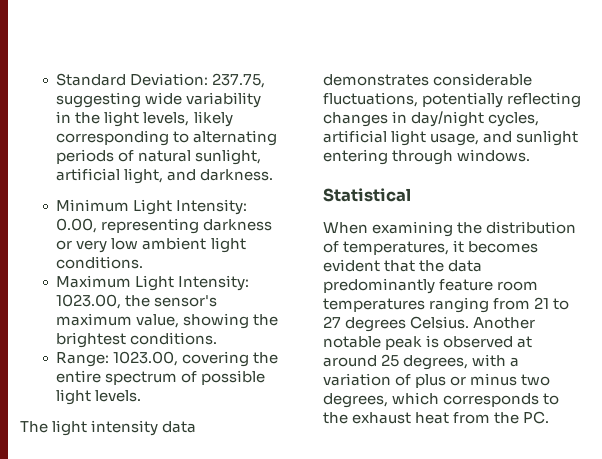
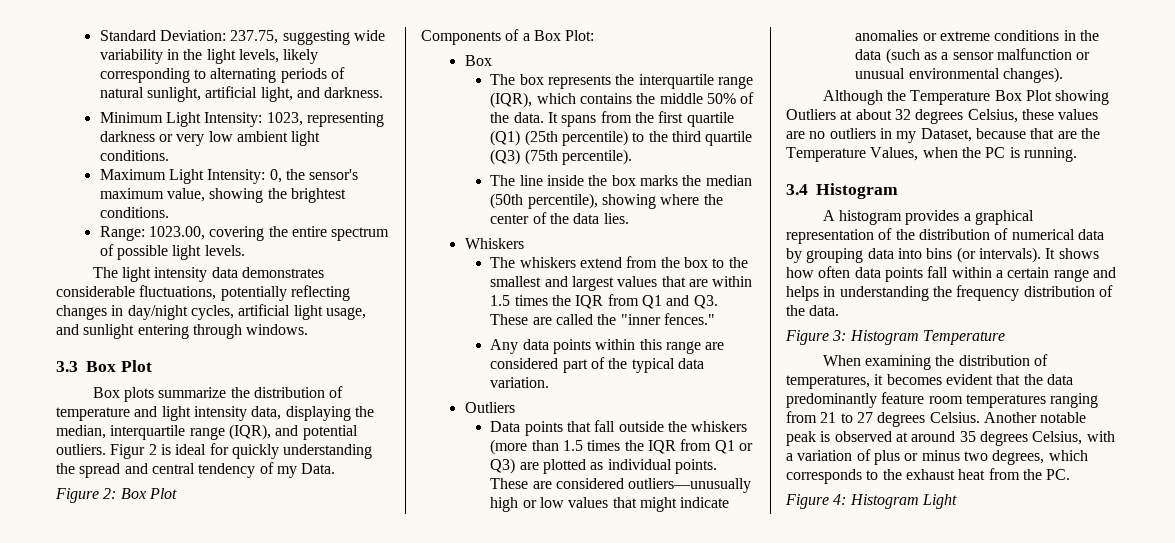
- Minimum Light Intensity: 0.00, representing darkness or very low ambient light conditions.
+ Minimum Light Intensity: 1023, representing darkness or very low ambient light conditions.
- Maximum Light Intensity: 1023.00, the sensor's maximum value, showing the brightest conditions.
+ Maximum Light Intensity: 0, the sensor's maximum value, showing the brightest conditions.
- Statistical
+ 3.3 Box Plot
+ Box plots summarize the distribution of temperature and light intensity data, displaying the median, interquartile range (IQR), and potential outliers. Figur 2 is ideal for quickly understanding the spread and central tendency of my Data.
+ Figure 2: Box Plot
+ Components of a Box Plot:
+ Box
+ The box represents the interquartile range (IQR), which contains the middle 50% of the data. It spans from the first quartile (Q1) (25th percentile) to the third quartile (Q3) (75th percentile).
+ The line inside the box marks the median (50th percentile), showing where the center of the data lies.
+ Whiskers
+ The whiskers extend from the box to the smallest and largest values that are within 1.5 times the IQR from Q1 and Q3. These are called the "inner fences."
+ Any data points within this range are considered part of the typical data variation.
+ Outliers
+ Data points that fall outside the whiskers (more than 1.5 times the IQR from Q1 or Q3) are plotted as individual points. These are considered outliers—unusually high or low values that might indicate anomalies or extreme conditions in the data (such as a sensor malfunction or unusual environmental changes).
+ Although the Temperature Box Plot showing Outliers at about 32 degrees Celsius, these values are no outliers in my Dataset, because that are the Temperature Values, when the PC is running.
+ 3.4 Histogram
+ A histogram provides a graphical representation of the distribution of numerical data by grouping data into bins (or intervals). It shows how often data points fall within a certain range and helps in understanding the frequency distribution of the data.
+ Figure 3: Histogram Temperature
- Another notable peak is observed at around 25 degrees, with a variation of plus or minus two degrees, which corresponds to the exhaust heat from the PC.
+ Another notable peak is observed at around 35 degrees Celsius, with a variation of plus or minus two degrees, which corresponds to the exhaust heat from the PC.
+ Figure 4: Histogram Light

